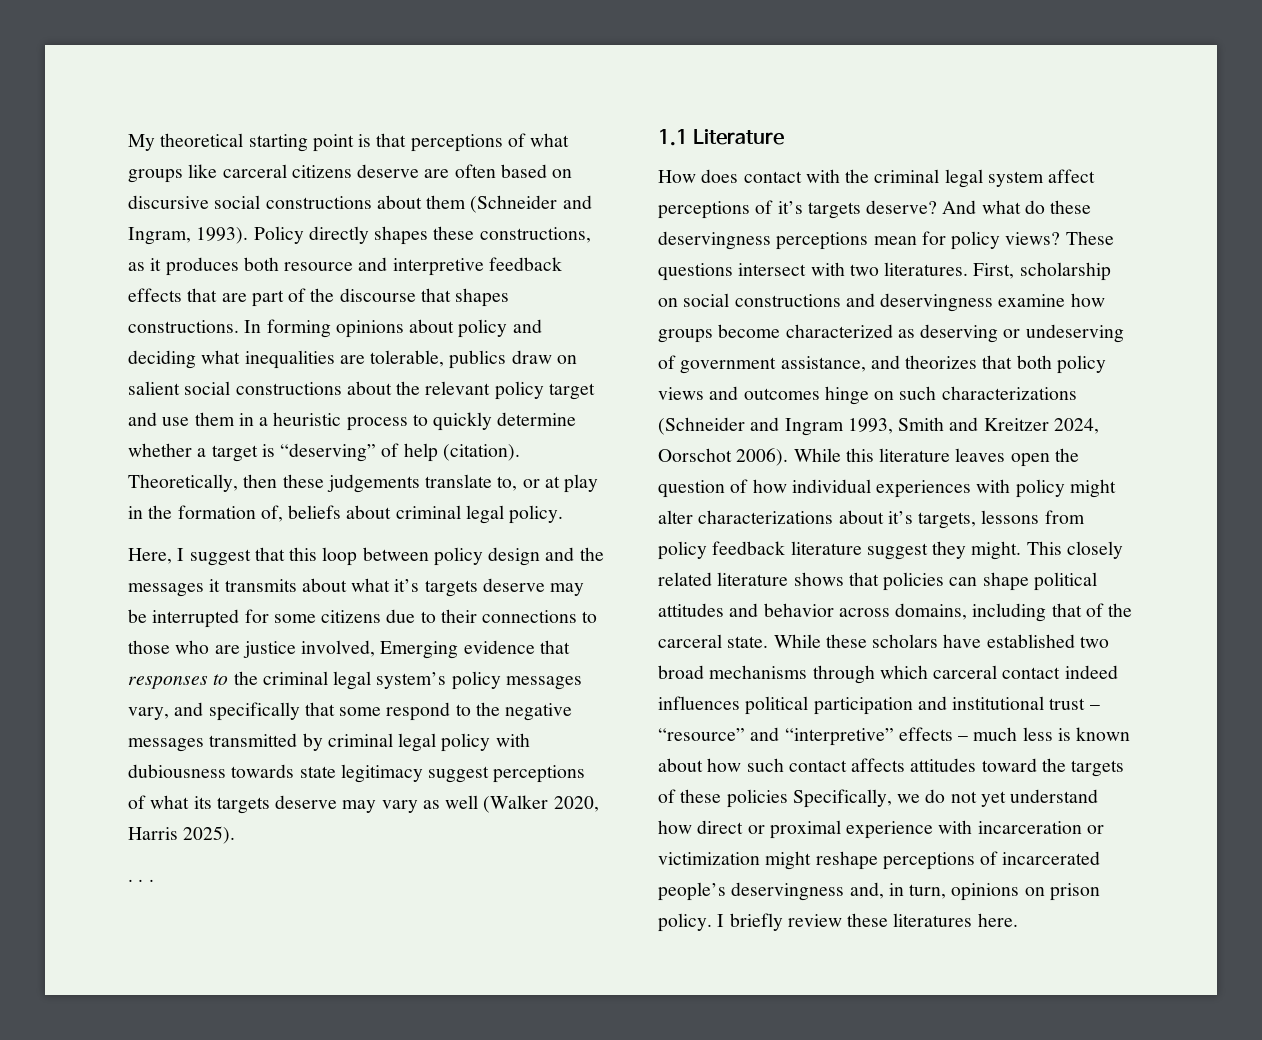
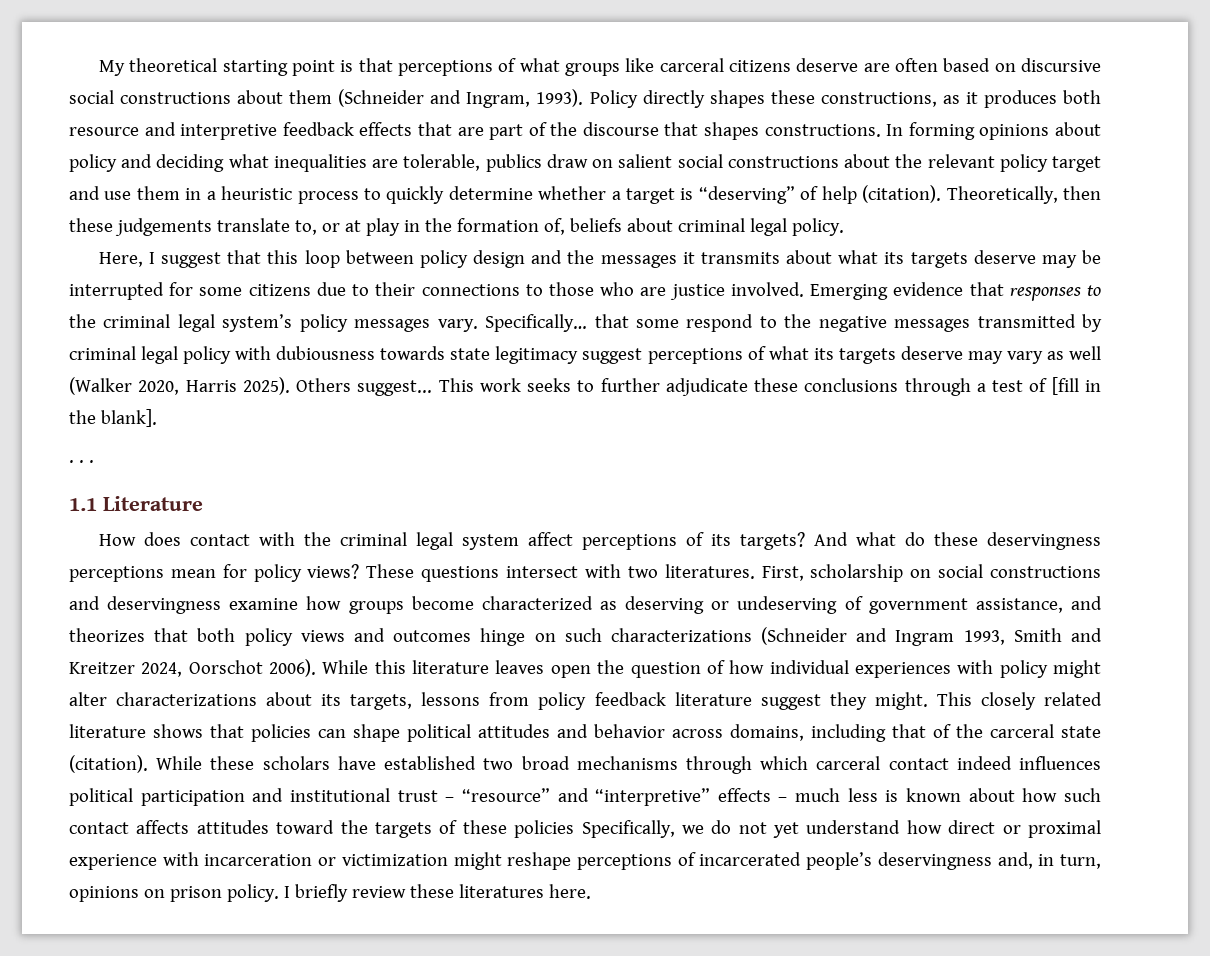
- Here, I suggest that this loop between policy design and the messages it transmits about what it’s targets deserve may be interrupted for some citizens due to their connections to those who are justice involved, Emerging evidence that responses to the criminal legal system’s policy messages vary, and specifically that some respond to the negative messages transmitted by criminal legal policy with dubiousness towards state legitimacy suggest perceptions of what its targets deserve may vary as well (Walker 2020, Harris 2025).
+ Here, I suggest that this loop between policy design and the messages it transmits about what its targets deserve may be interrupted for some citizens due to their connections to those who are justice involved. Emerging evidence that responses to the criminal legal system’s policy messages vary. Specifically… that some respond to the negative messages transmitted by criminal legal policy with dubiousness towards state legitimacy suggest perceptions of what its targets deserve may vary as well (Walker 2020, Harris 2025). Others suggest... This work seeks to further adjudicate these conclusions through a test of [fill in the blank].
- How does contact with the criminal legal system affect perceptions of it’s targets deserve?
+ How does contact with the criminal legal system affect perceptions of its targets?
- While this literature leaves open the question of how individual experiences with policy might alter characterizations about it’s targets, lessons from policy feedback literature suggest they might.
+ While this literature leaves open the question of how individual experiences with policy might alter characterizations about its targets, lessons from policy feedback literature suggest they might.
- This closely related literature shows that policies can shape political attitudes and behavior across domains, including that of the carceral state.
+ This closely related literature shows that policies can shape political attitudes and behavior across domains, including that of the carceral state (citation).

